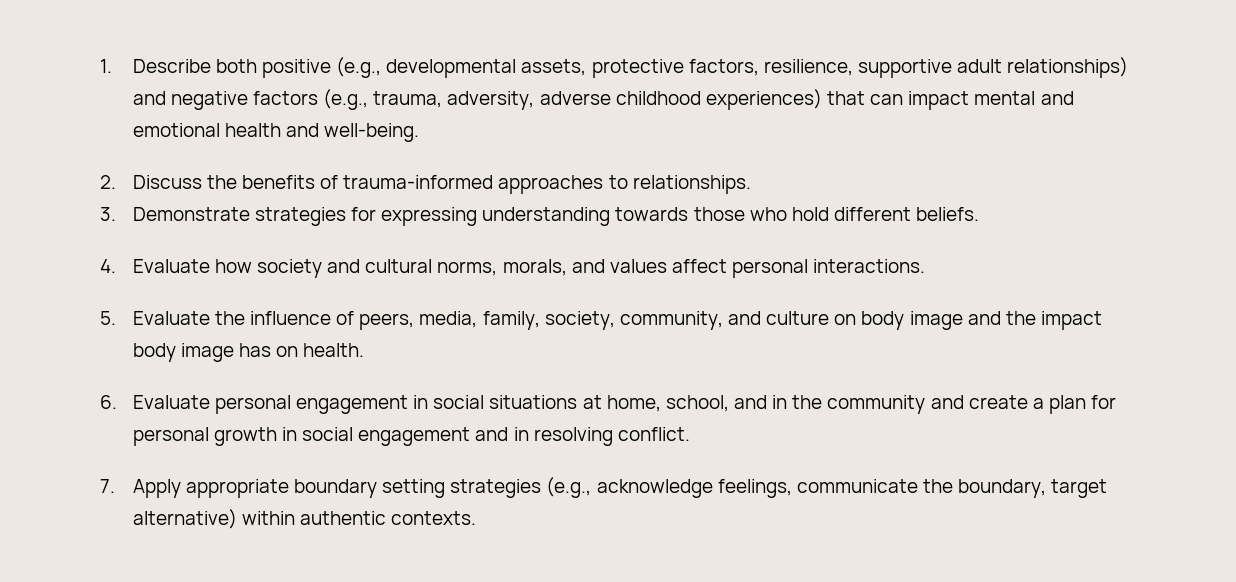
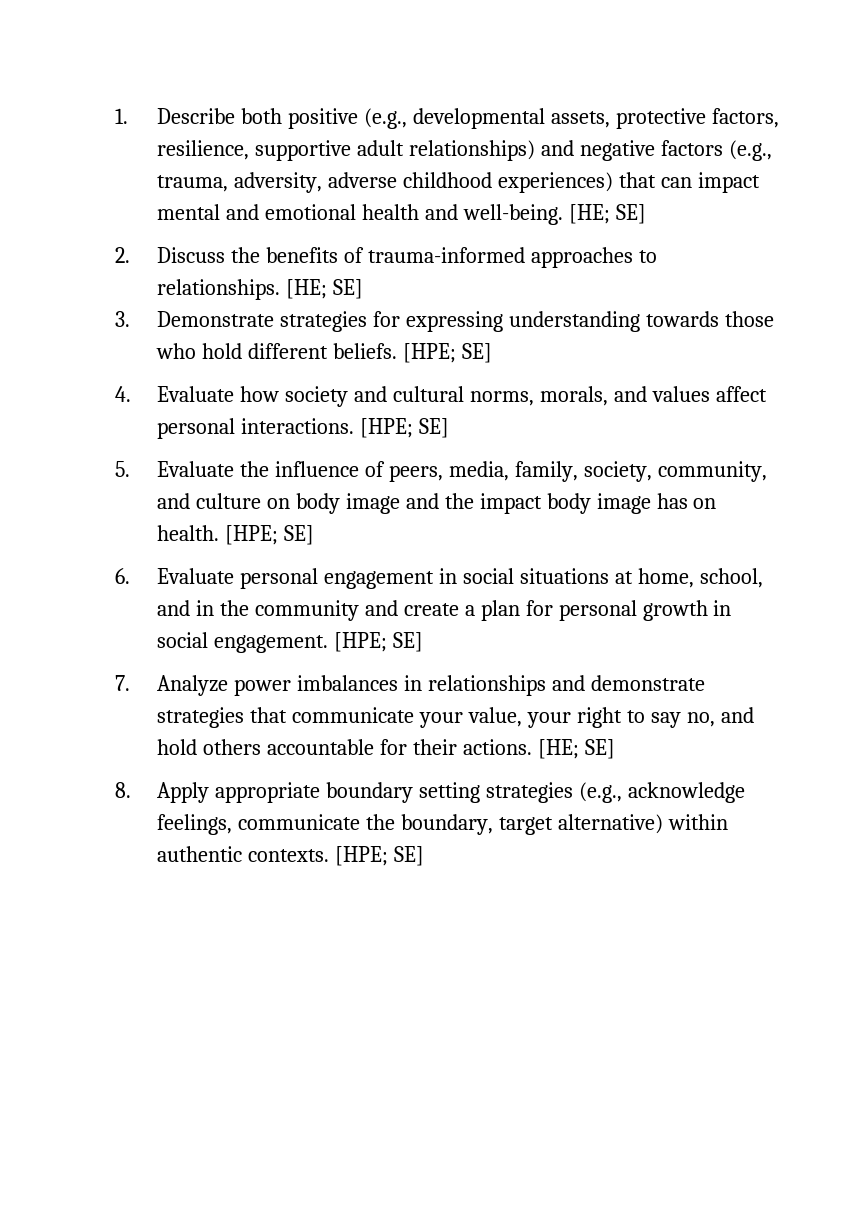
- 1. Describe both positive (e.g., developmental assets, protective factors, resilience, supportive adult relationships) and negative factors (e.g., trauma, adversity, adverse childhood experiences) that can impact mental and emotional health and well-being.
+ 1. Describe both positive (e.g., developmental assets, protective factors, resilience, supportive adult relationships) and negative factors (e.g., trauma, adversity, adverse childhood experiences) that can impact mental and emotional health and well-being. [HE; SE]
- 2. Discuss the benefits of trauma-informed approaches to relationships.
+ 2. Discuss the benefits of trauma-informed approaches to relationships. [HE; SE]
- 3. Demonstrate strategies for expressing understanding towards those who hold different beliefs.
+ 3. Demonstrate strategies for expressing understanding towards those who hold different beliefs. [HPE; SE]
- 4. Evaluate how society and cultural norms, morals, and values affect personal interactions.
+ 4. Evaluate how society and cultural norms, morals, and values affect personal interactions. [HPE; SE]
- 5. Evaluate the influence of peers, media, family, society, community, and culture on body image and the impact body image has on health.
+ 5. Evaluate the influence of peers, media, family, society, community, and culture on body image and the impact body image has on health. [HPE; SE]
- 6. Evaluate personal engagement in social situations at home, school, and in the community and create a plan for personal growth in social engagement and in resolving conflict.
- 7. Apply appropriate boundary setting strategies (e.g., acknowledge feelings, communicate the boundary, target alternative) within authentic contexts.
+ 6. Evaluate personal engagement in social situations at home, school, and in the community and create a plan for personal growth in social engagement. [HPE; SE]
+ 7. Analyze power imbalances in relationships and demonstrate strategies that communicate your value, your right to say no, and hold others accountable for their actions. [HE; SE]
+ 8. Apply appropriate boundary setting strategies (e.g., acknowledge feelings, communicate the boundary, target alternative) within authentic contexts. [HPE; SE]

